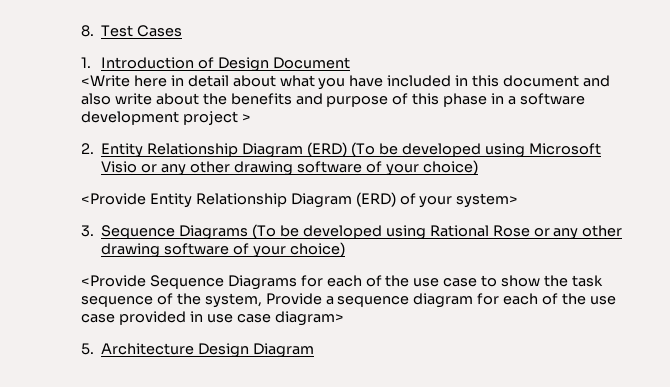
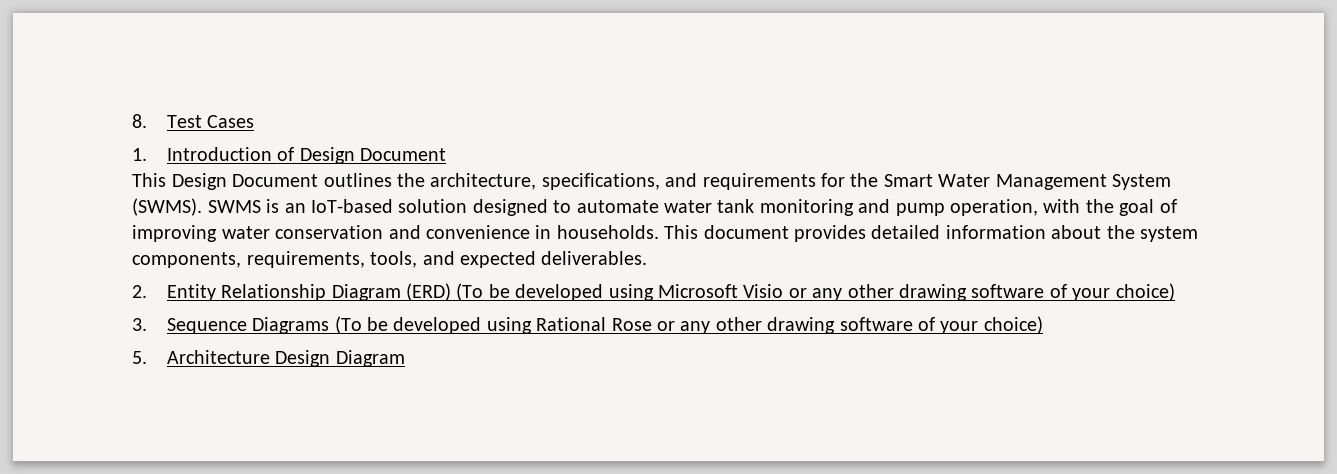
- <Write here in detail about what you have included in this document and also write about the benefits and purpose of this phase in a software development project >
+ This Design Document outlines the architecture, specifications, and requirements for the Smart Water Management System (SWMS). SWMS is an IoT-based solution designed to automate water tank monitoring and pump operation, with the goal of improving water conservation and convenience in households. This document provides detailed information about the system components, requirements, tools, and expected deliverables.
- <Provide Entity Relationship Diagram (ERD) of your system>
- <Provide Sequence Diagrams for each of the use case to show the task sequence of the system, Provide a sequence diagram for each of the use case provided in use case diagram>

